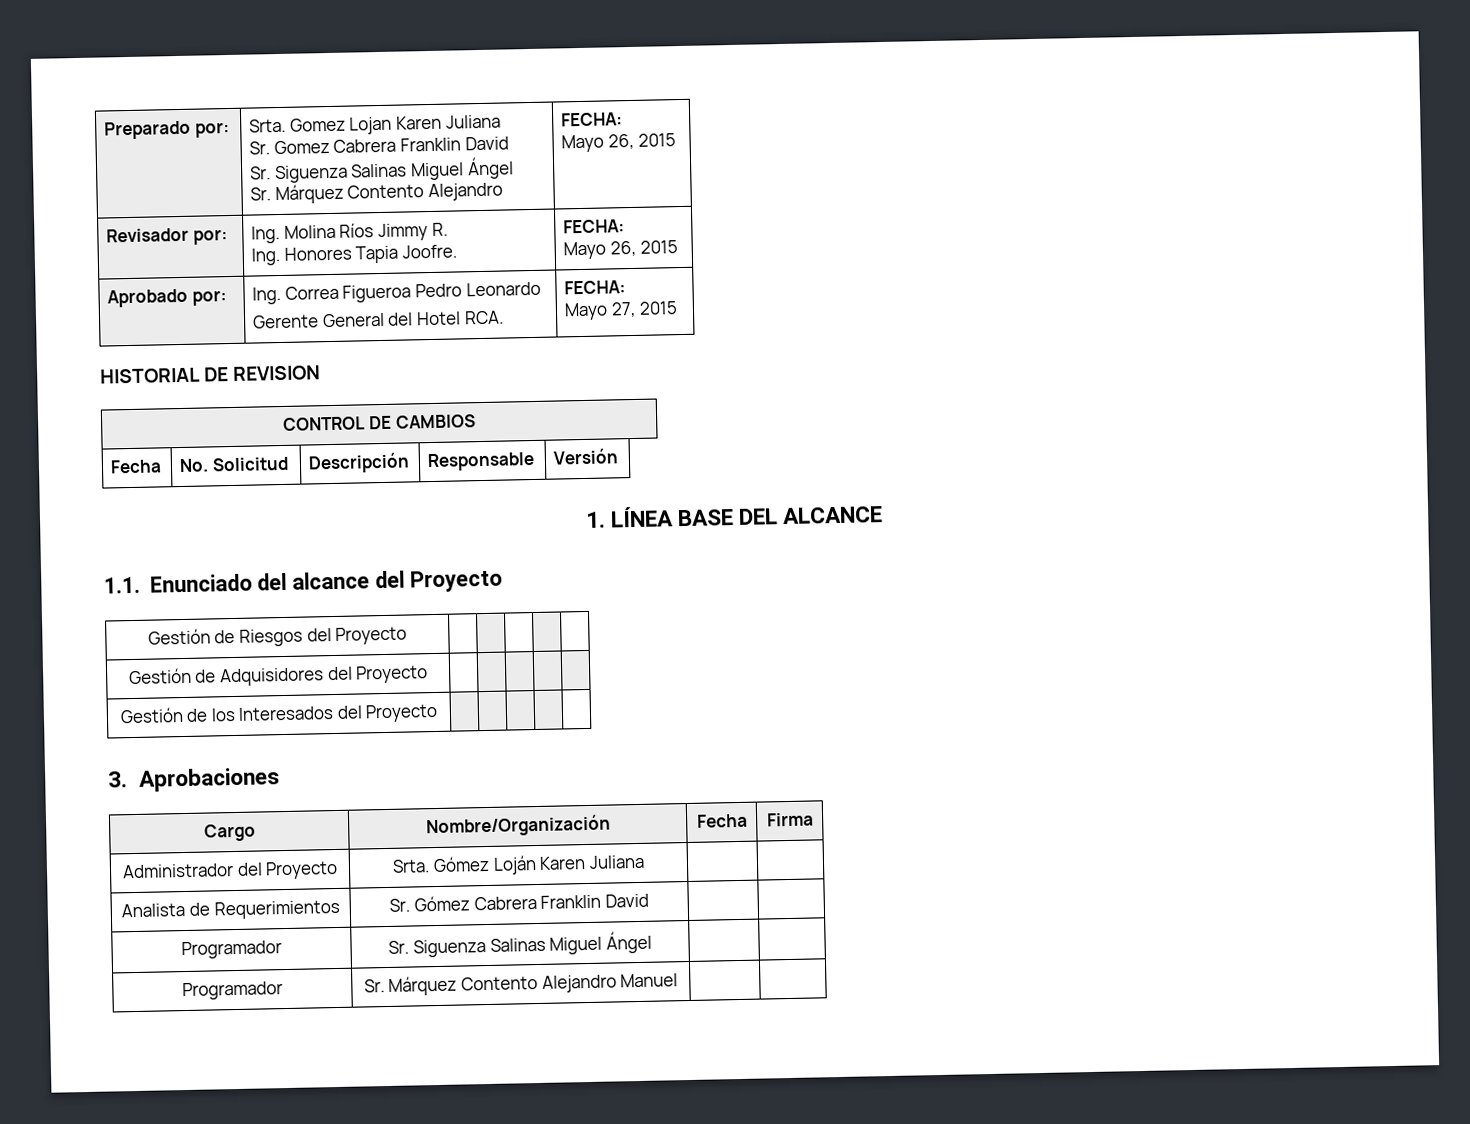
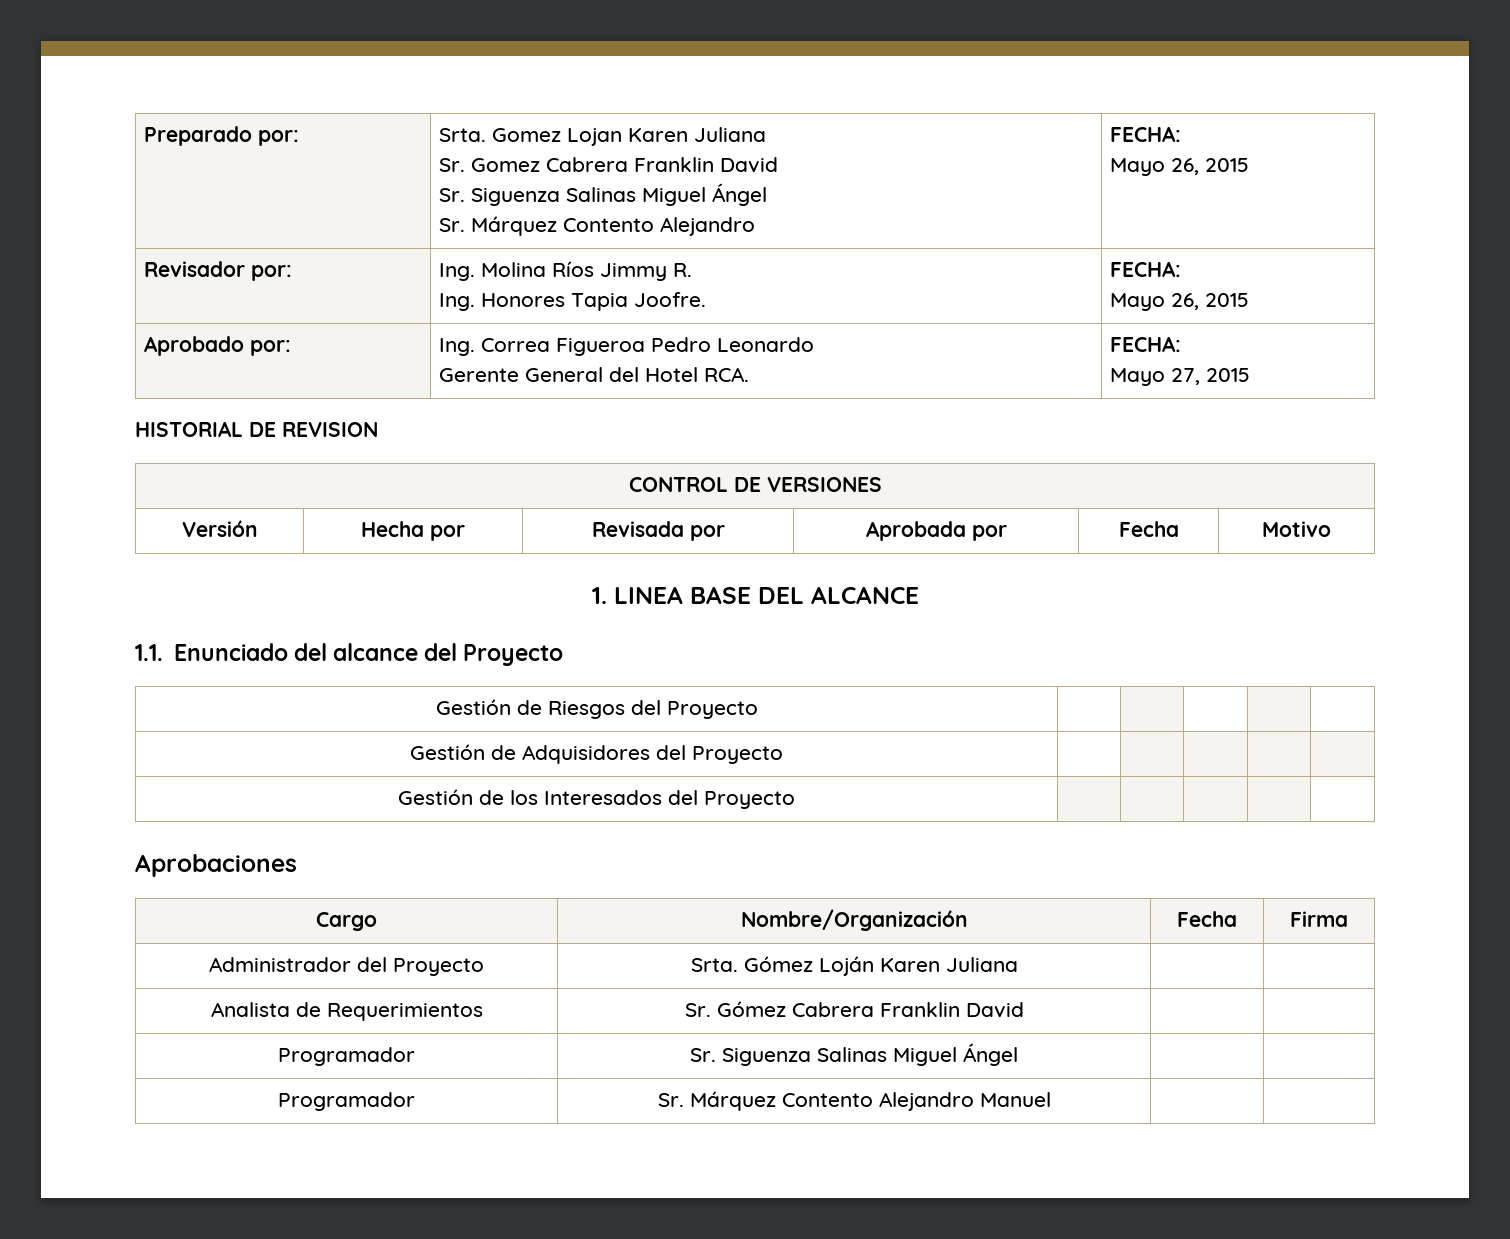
- CONTROL DE CAMBIOS
- Fecha | No. Solicitud | Descripción | Responsable | Versión
+ CONTROL DE VERSIONES
+ Versión | Hecha por | Revisada por | Aprobada por | Fecha | Motivo
- 1. LÍNEA BASE DEL ALCANCE
+ 1. LINEA BASE DEL ALCANCE
- 3. Aprobaciones
+ Aprobaciones

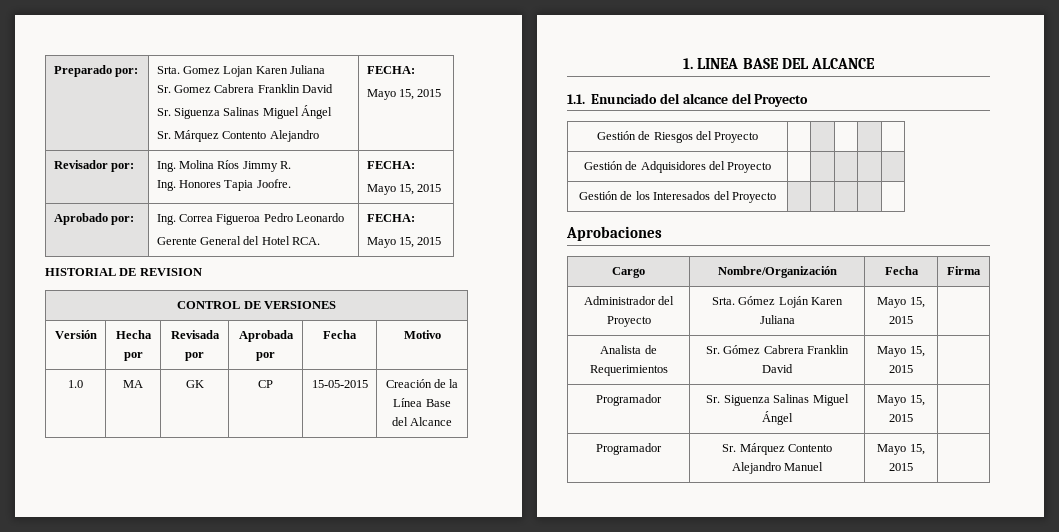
  Preparado por: | Srta. Gomez Lojan Karen Juliana
  Sr. Gomez Cabrera Franklin David
  Sr. Siguenza Salinas Miguel Ángel
  Sr. Márquez Contento Alejandro | FECHA:
- Mayo 26, 2015
+ Mayo 15, 2015
  Revisador por: | Ing. Molina Ríos Jimmy R.
  Ing. Honores Tapia Joofre. | FECHA:
- Mayo 26, 2015
+ Mayo 15, 2015
  Aprobado por: | Ing. Correa Figueroa Pedro Leonardo
  Gerente General del Hotel RCA. | FECHA:
- Mayo 27, 2015
+ Mayo 15, 2015
+ 1.0 | MA | GK | CP | 15-05-2015 | Creación de la Línea Base del Alcance
- Administrador del Proyecto | Srta. Gómez Loján Karen Juliana | |
+ Administrador del Proyecto | Srta. Gómez Loján Karen Juliana | Mayo 15, 2015 |
- Analista de Requerimientos | Sr. Gómez Cabrera Franklin David | |
+ Analista de Requerimientos | Sr. Gómez Cabrera Franklin David | Mayo 15, 2015 |
- Programador | Sr. Siguenza Salinas Miguel Ángel | |
+ Programador | Sr. Siguenza Salinas Miguel Ángel | Mayo 15, 2015 |
- Programador | Sr. Márquez Contento Alejandro Manuel | |
+ Programador | Sr. Márquez Contento Alejandro Manuel | Mayo 15, 2015 |

